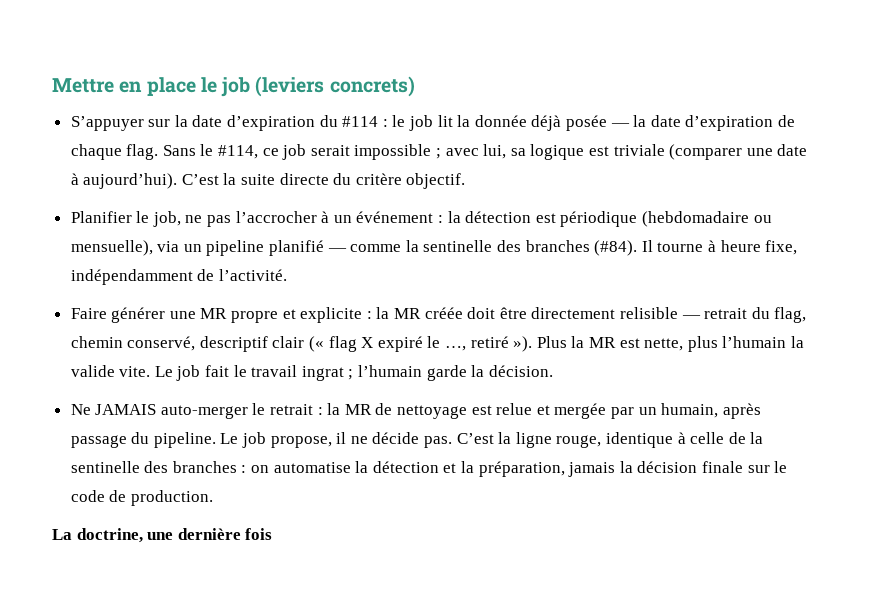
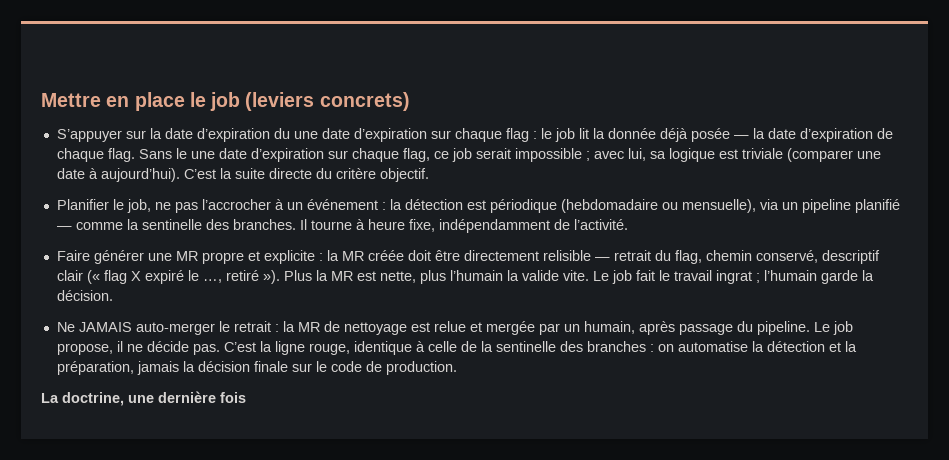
- S’appuyer sur la date d’expiration du #114 : le job lit la donnée déjà posée — la date d’expiration de chaque flag.
+ S’appuyer sur la date d’expiration du une date d’expiration sur chaque flag : le job lit la donnée déjà posée — la date d’expiration de chaque flag.
- Sans le #114, ce job serait impossible ; avec lui, sa logique est triviale (comparer une date à aujourd’hui).
+ Sans le une date d’expiration sur chaque flag, ce job serait impossible ; avec lui, sa logique est triviale (comparer une date à aujourd’hui).
- Planifier le job, ne pas l’accrocher à un événement : la détection est périodique (hebdomadaire ou mensuelle), via un pipeline planifié — comme la sentinelle des branches (#84).
+ Planifier le job, ne pas l’accrocher à un événement : la détection est périodique (hebdomadaire ou mensuelle), via un pipeline planifié — comme la sentinelle des branches.

